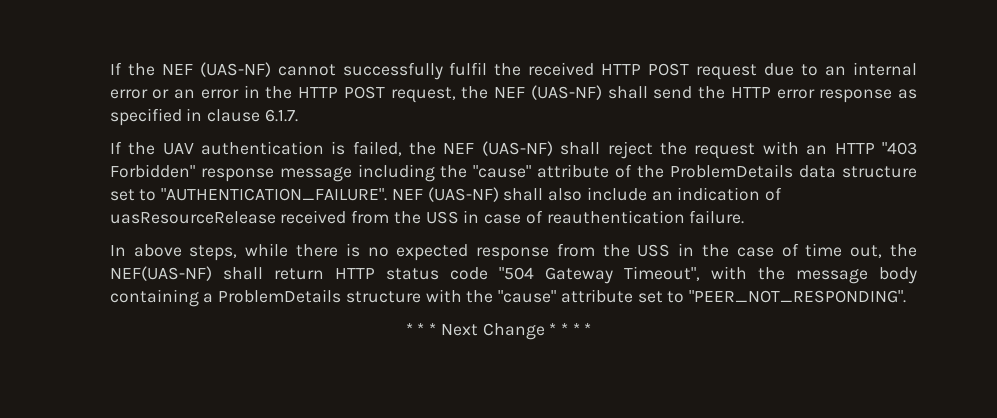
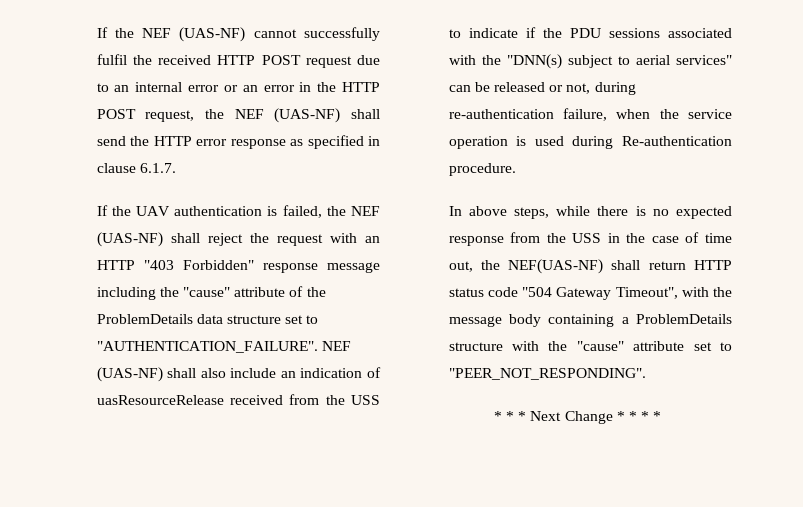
- NEF (UAS-NF) shall also include an indication of uasResourceRelease received from the USS in case of reauthentication failure.
+ NEF (UAS-NF) shall also include an indication of uasResourceRelease received from the USS to indicate if the PDU sessions associated with the "DNN(s) subject to aerial services" can be released or not, during re-authentication failure, when the service operation is used during Re-authentication procedure.

